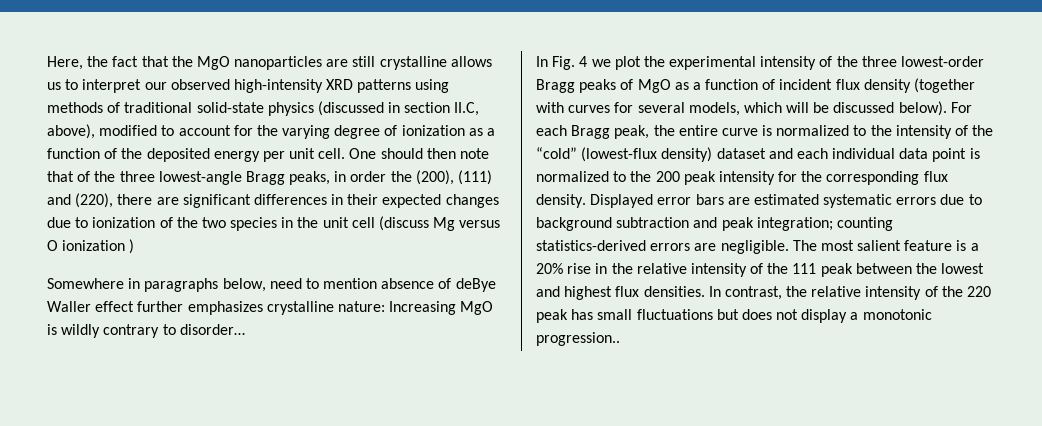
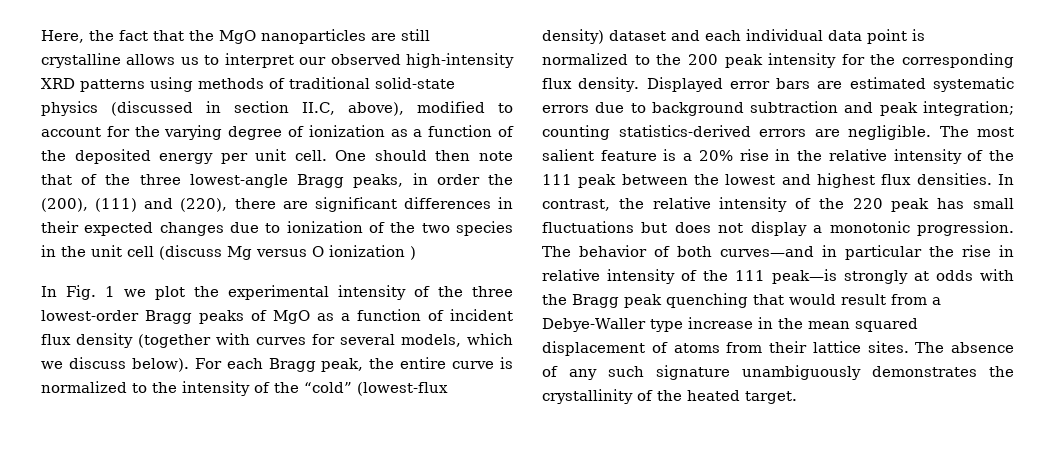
- Somewhere in paragraphs below, need to mention absence of deBye Waller effect further emphasizes crystalline nature: Increasing MgO is wildly contrary to disorder…
- In Fig. 4 we plot the experimental intensity of the three lowest-order Bragg peaks of MgO as a function of incident flux density (together with curves for several models, which will be discussed below).
+ In Fig. 1 we plot the experimental intensity of the three lowest-order Bragg peaks of MgO as a function of incident flux density (together with curves for several models, which we discuss below).
- In contrast, the relative intensity of the 220 peak has small fluctuations but does not display a monotonic progression..
+ In contrast, the relative intensity of the 220 peak has small fluctuations but does not display a monotonic progression. The behavior of both curves—and in particular the rise in relative intensity of the 111 peak—is strongly at odds with the Bragg peak quenching that would result from a Debye-Waller type increase in the mean squared displacement of atoms from their lattice sites. The absence of any such signature unambiguously demonstrates the crystallinity of the heated target.

